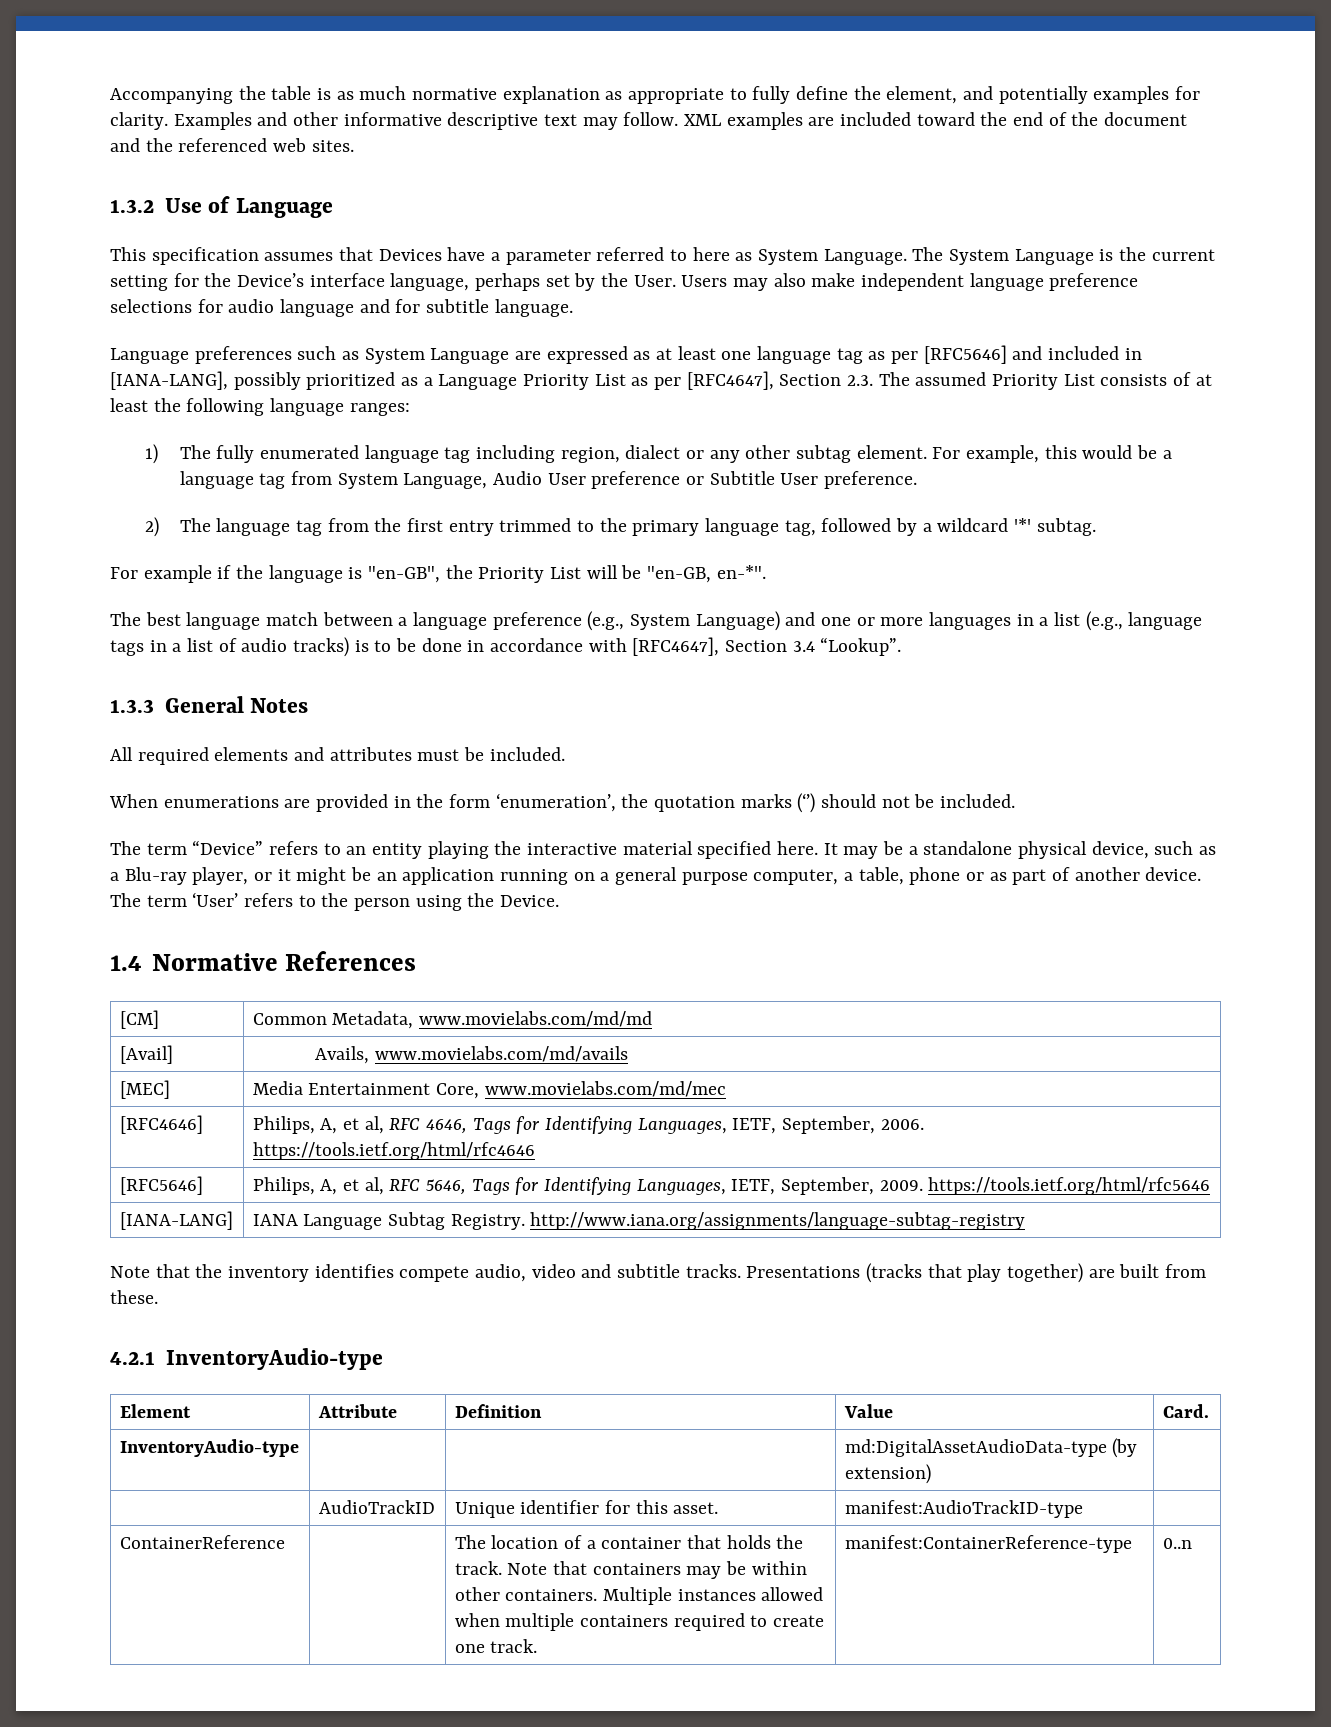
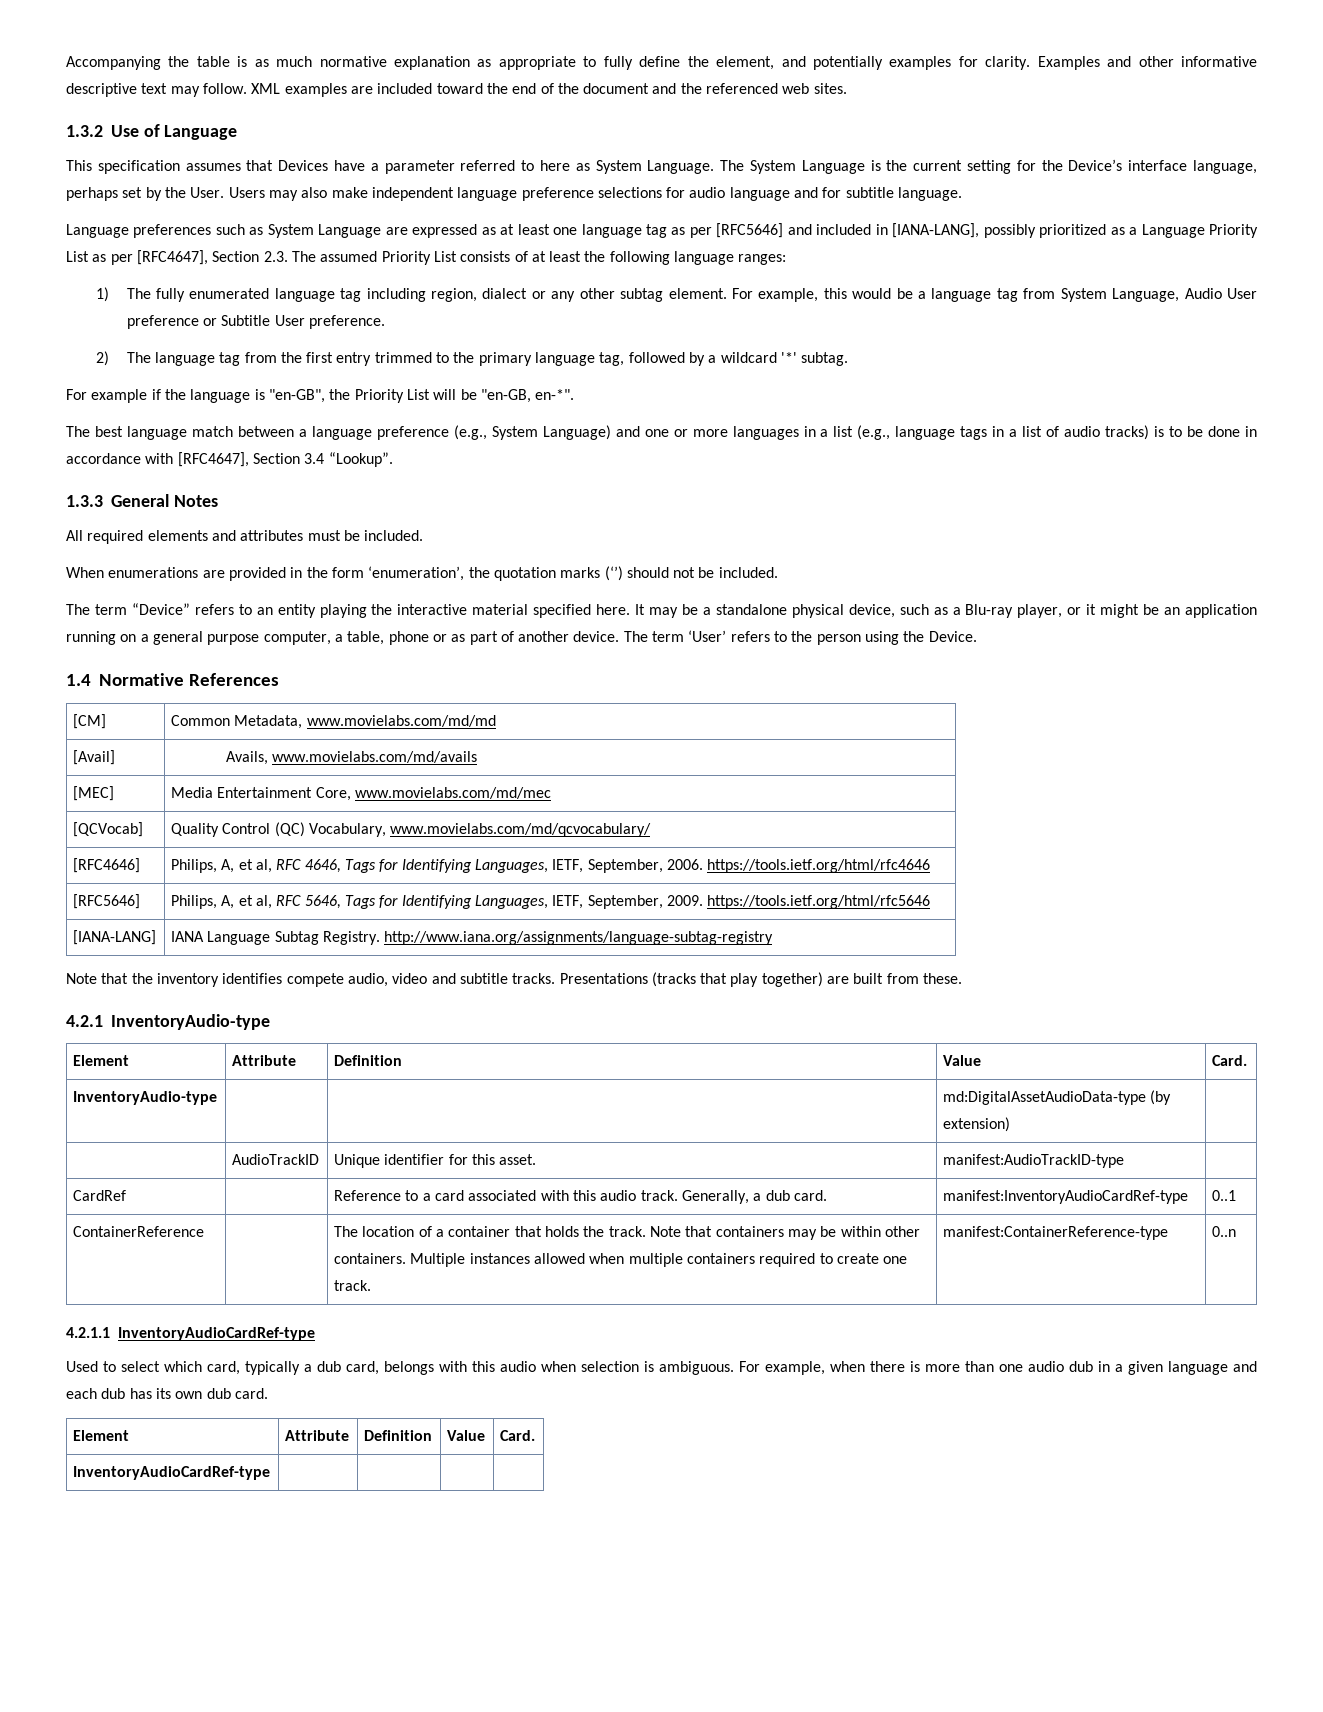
+ [QCVocab] | Quality Control (QC) Vocabulary, www.movielabs.com/md/qcvocabulary/
+ CardRef | | Reference to a card associated with this audio track. Generally, a dub card. | manifest:InventoryAudioCardRef-type | 0..1
+ 4.2.1.1 InventoryAudioCardRef-type
+ Used to select which card, typically a dub card, belongs with this audio when selection is ambiguous. For example, when there is more than one audio dub in a given language and each dub has its own dub card.
+ Element | Attribute | Definition | Value | Card.
+ InventoryAudioCardRef-type | | | |

